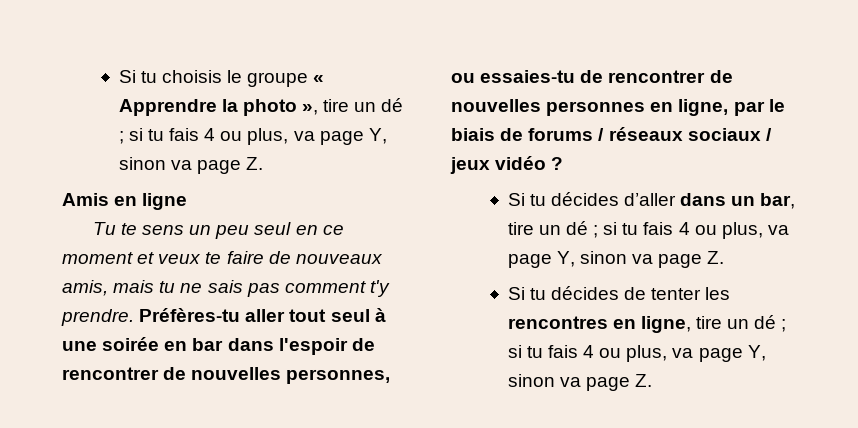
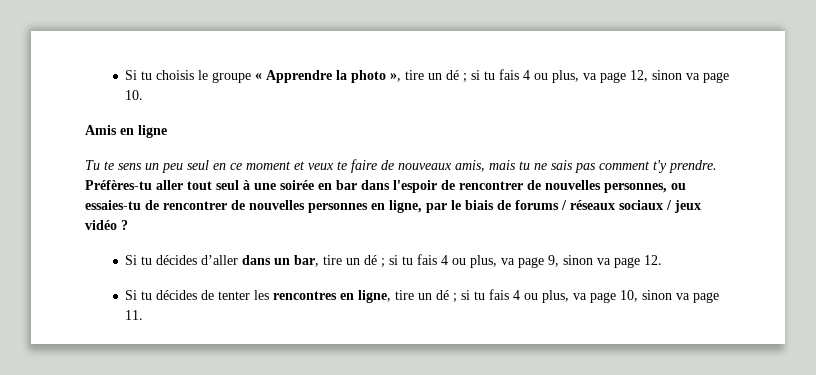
- Si tu choisis le groupe « Apprendre la photo », tire un dé ; si tu fais 4 ou plus, va page Y, sinon va page Z.
+ Si tu choisis le groupe « Apprendre la photo », tire un dé ; si tu fais 4 ou plus, va page 12, sinon va page 10.
- Si tu décides d’aller dans un bar, tire un dé ; si tu fais 4 ou plus, va page Y, sinon va page Z.
+ Si tu décides d’aller dans un bar, tire un dé ; si tu fais 4 ou plus, va page 9, sinon va page 12.
- Si tu décides de tenter les rencontres en ligne, tire un dé ; si tu fais 4 ou plus, va page Y, sinon va page Z.
+ Si tu décides de tenter les rencontres en ligne, tire un dé ; si tu fais 4 ou plus, va page 10, sinon va page 11.

